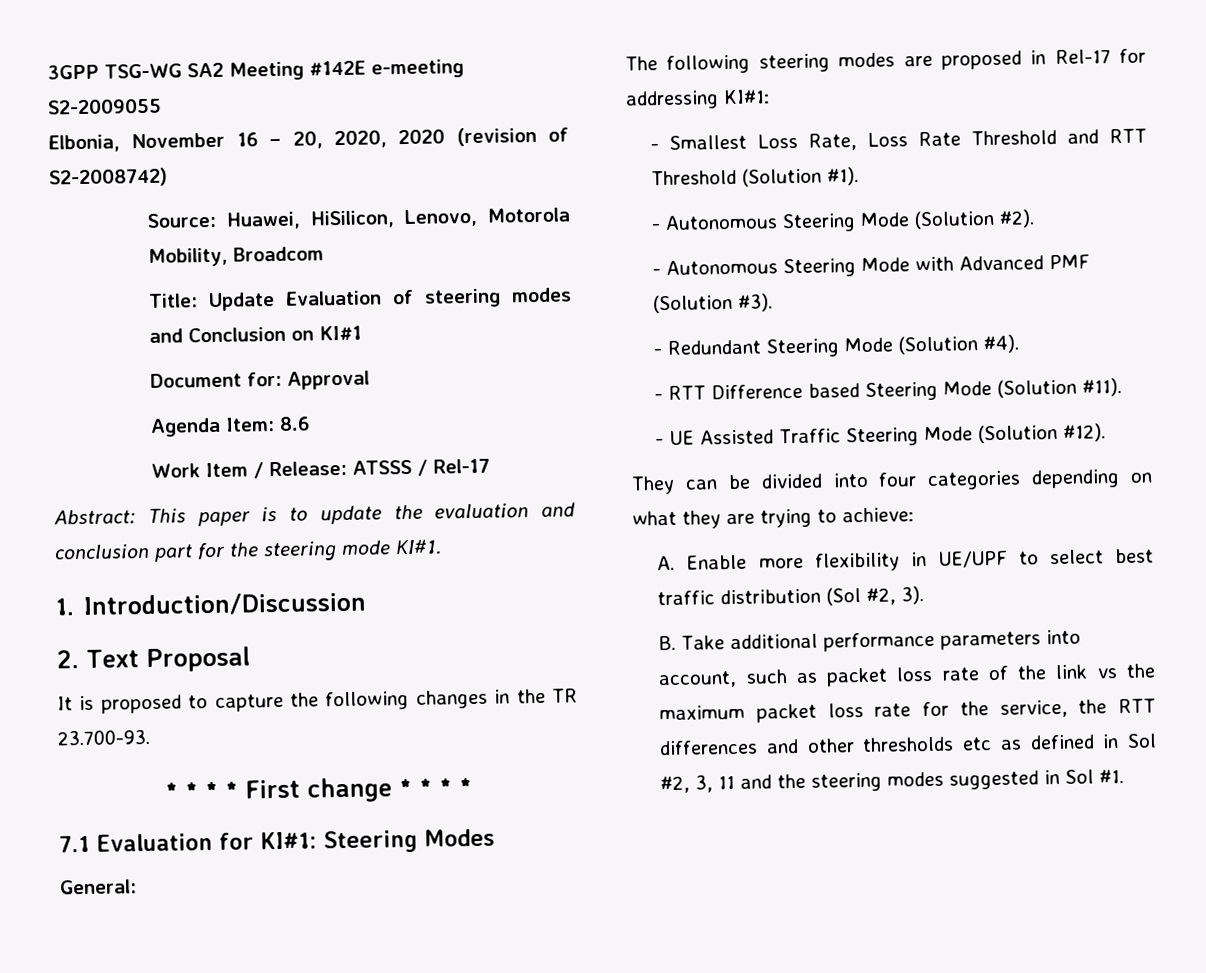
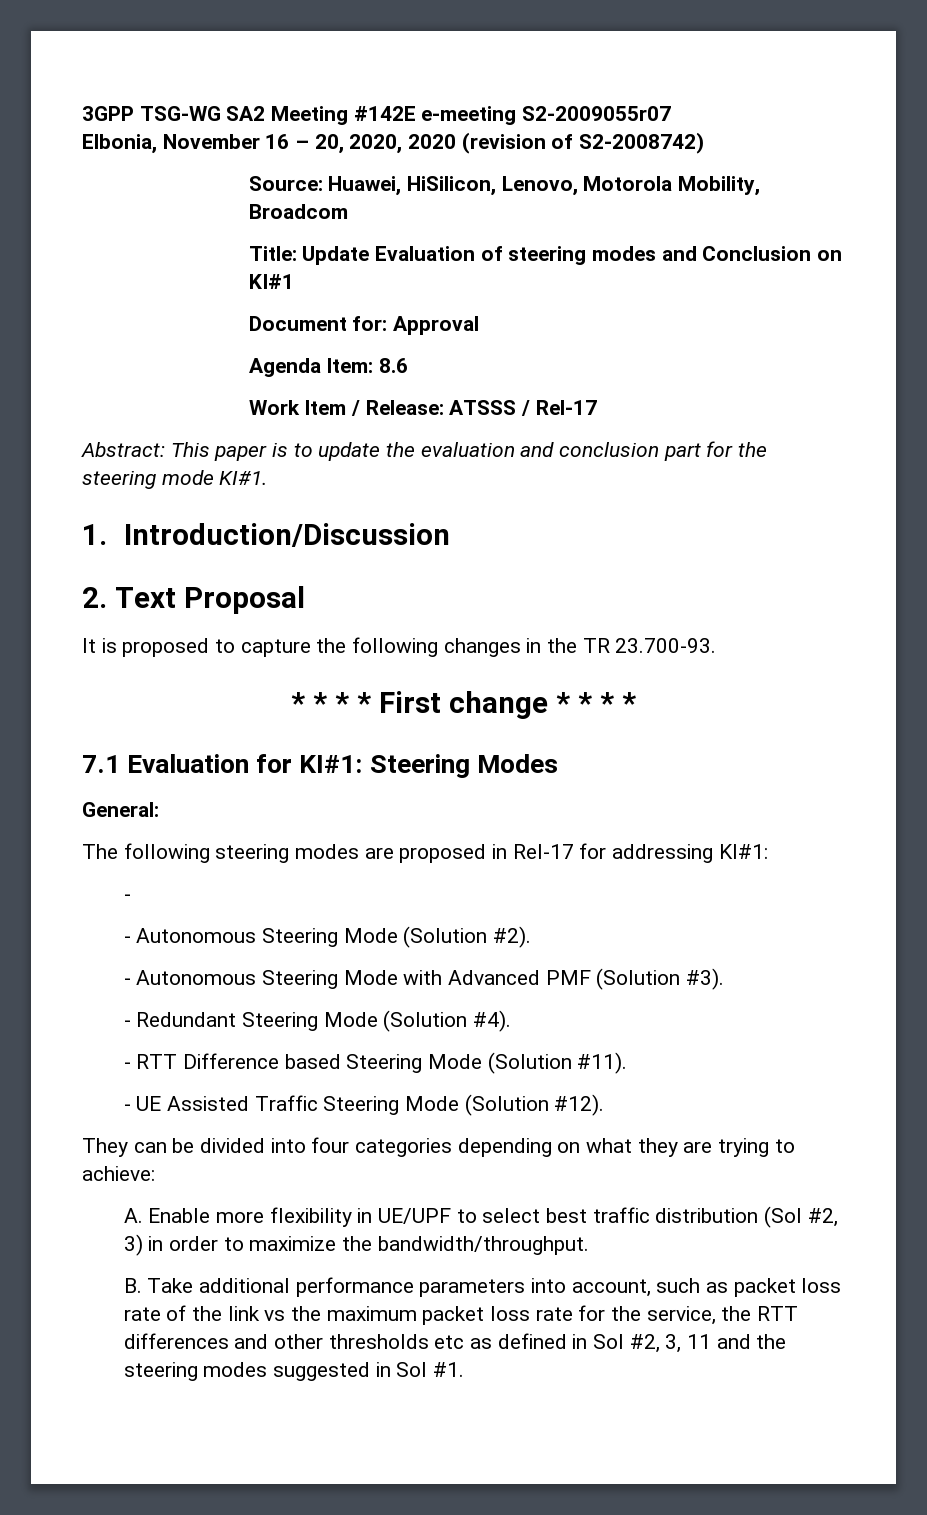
- 3GPP TSG-WG SA2 Meeting #142E e-meeting S2-2009055
+ 3GPP TSG-WG SA2 Meeting #142E e-meeting S2-2009055r07
  The following steering modes are proposed in Rel-17 for addressing KI#1:
- - Smallest Loss Rate, Loss Rate Threshold and RTT Threshold (Solution #1).
+ -
- A. Enable more flexibility in UE/UPF to select best traffic distribution (Sol #2, 3).
+ A. Enable more flexibility in UE/UPF to select best traffic distribution (Sol #2, 3) in order to maximize the bandwidth/throughput.

